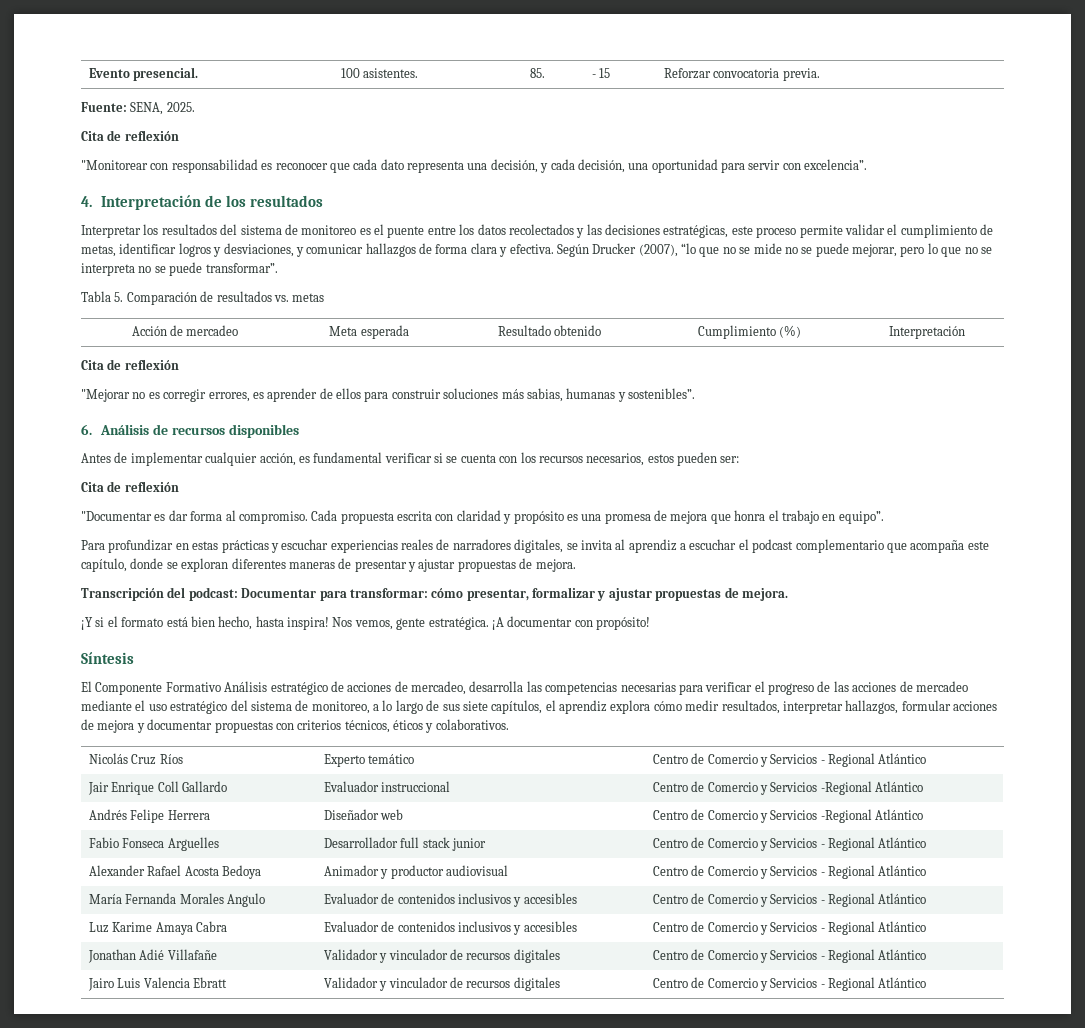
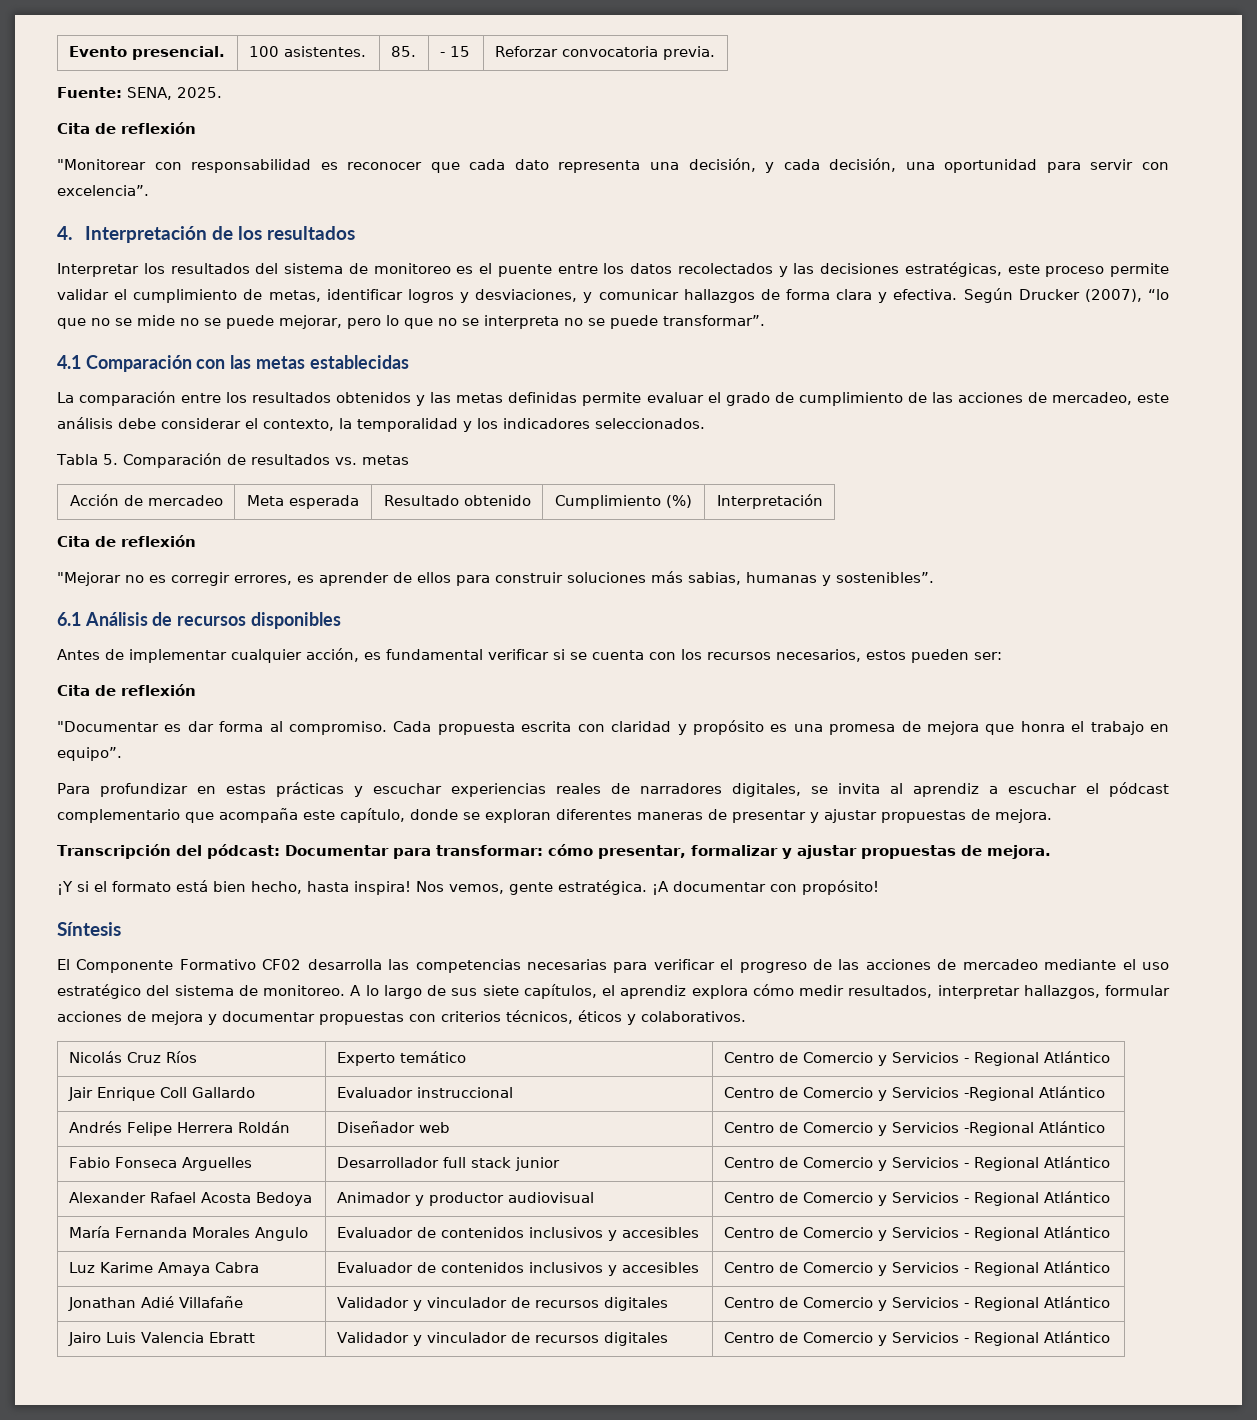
+ 4.1 Comparación con las metas establecidas
+ La comparación entre los resultados obtenidos y las metas definidas permite evaluar el grado de cumplimiento de las acciones de mercadeo, este análisis debe considerar el contexto, la temporalidad y los indicadores seleccionados.
- 6. Análisis de recursos disponibles
+ 6.1 Análisis de recursos disponibles
- Para profundizar en estas prácticas y escuchar experiencias reales de narradores digitales, se invita al aprendiz a escuchar el podcast complementario que acompaña este capítulo, donde se exploran diferentes maneras de presentar y ajustar propuestas de mejora.
+ Para profundizar en estas prácticas y escuchar experiencias reales de narradores digitales, se invita al aprendiz a escuchar el pódcast complementario que acompaña este capítulo, donde se exploran diferentes maneras de presentar y ajustar propuestas de mejora.
- Transcripción del podcast: Documentar para transformar: cómo presentar, formalizar y ajustar propuestas de mejora.
+ Transcripción del pódcast: Documentar para transformar: cómo presentar, formalizar y ajustar propuestas de mejora.
- El Componente Formativo Análisis estratégico de acciones de mercadeo, desarrolla las competencias necesarias para verificar el progreso de las acciones de mercadeo mediante el uso estratégico del sistema de monitoreo, a lo largo de sus siete capítulos, el aprendiz explora cómo medir resultados, interpretar hallazgos, formular acciones de mejora y documentar propuestas con criterios técnicos, éticos y colaborativos.
+ El Componente Formativo CF02 desarrolla las competencias necesarias para verificar el progreso de las acciones de mercadeo mediante el uso estratégico del sistema de monitoreo. A lo largo de sus siete capítulos, el aprendiz explora cómo medir resultados, interpretar hallazgos, formular acciones de mejora y documentar propuestas con criterios técnicos, éticos y colaborativos.
- Andrés Felipe Herrera | Diseñador web | Centro de Comercio y Servicios -Regional Atlántico
+ Andrés Felipe Herrera Roldán | Diseñador web | Centro de Comercio y Servicios -Regional Atlántico

